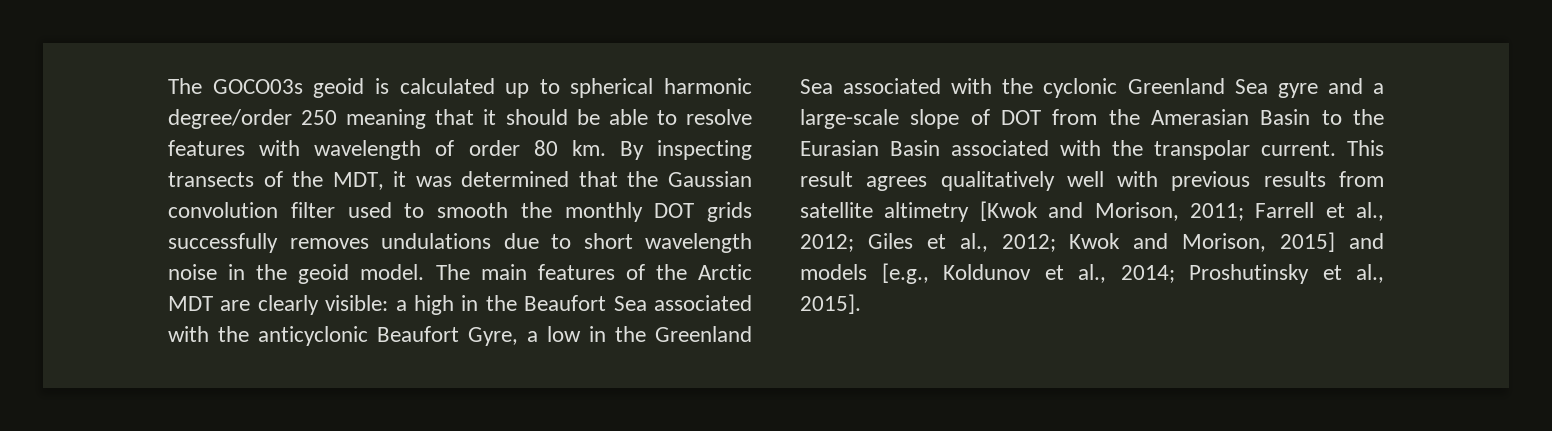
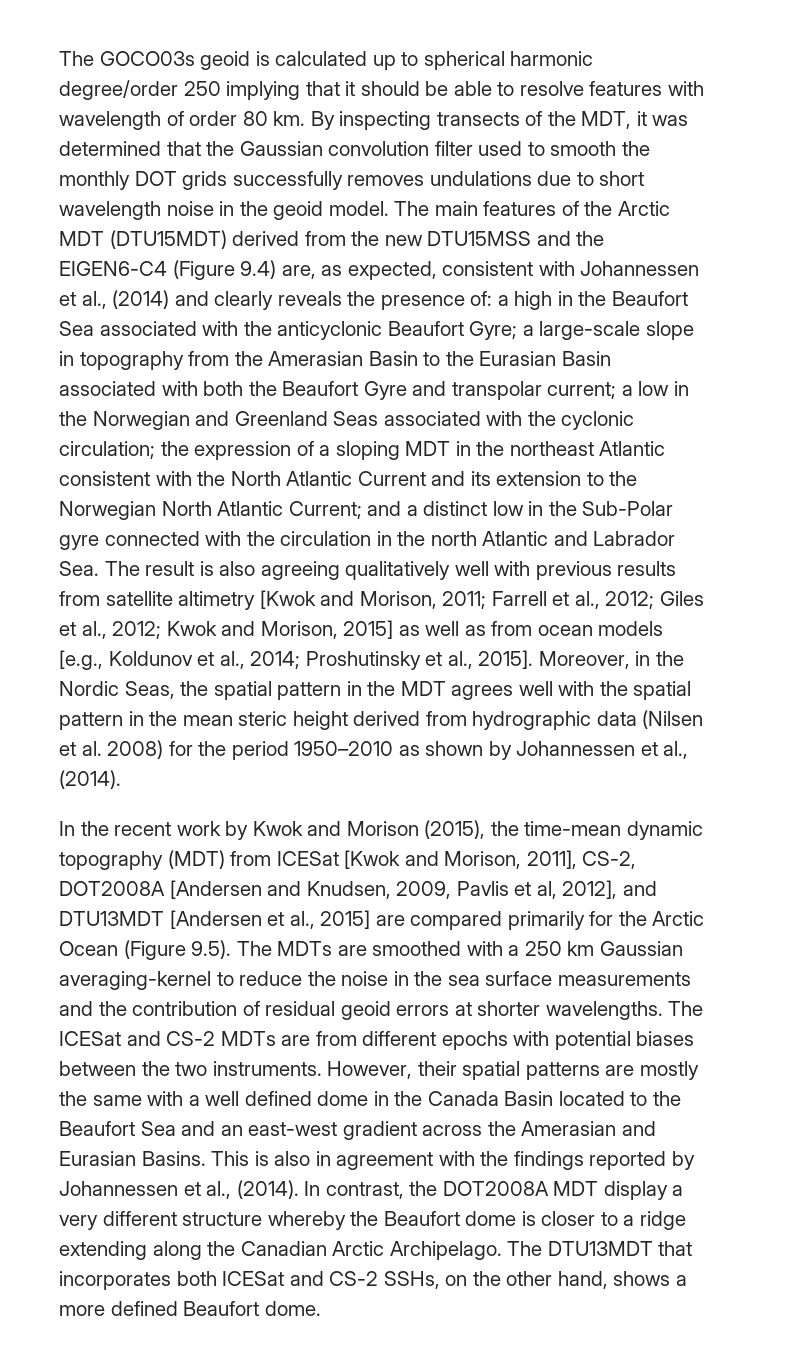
- The GOCO03s geoid is calculated up to spherical harmonic degree/order 250 meaning that it should be able to resolve features with wavelength of order 80 km.
+ The GOCO03s geoid is calculated up to spherical harmonic degree/order 250 implying that it should be able to resolve features with wavelength of order 80 km.
- The main features of the Arctic MDT are clearly visible:
+ The main features of the Arctic MDT (DTU15MDT) derived from the new DTU15MSS and the EIGEN6-C4 (Figure 9.4) are, as expected, consistent with Johannessen et al., (2014) and clearly reveals the presence of:
- a high in the Beaufort Sea associated with the anticyclonic Beaufort Gyre, a low in the Greenland Sea associated with the cyclonic Greenland Sea gyre and a large-scale slope of DOT from the Amerasian Basin to the Eurasian Basin associated with the transpolar current. This result agrees qualitatively well with previous results from satellite altimetry [Kwok and Morison, 2011;
+ a high in the Beaufort Sea associated with the anticyclonic Beaufort Gyre; a large-scale slope in topography from the Amerasian Basin to the Eurasian Basin associated with both the Beaufort Gyre and transpolar current; a low in the Norwegian and Greenland Seas associated with the cyclonic circulation; the expression of a sloping MDT in the northeast Atlantic consistent with the North Atlantic Current and its extension to the Norwegian North Atlantic Current; and a distinct low in the Sub-Polar gyre connected with the circulation in the north Atlantic and Labrador Sea. The result is also agreeing qualitatively well with previous results from satellite altimetry [Kwok and Morison, 2011;
- Kwok and Morison, 2015] and models [e.g., Koldunov et al., 2014;
+ Kwok and Morison, 2015] as well as from ocean models [e.g., Koldunov et al., 2014;
+ Moreover, in the Nordic Seas, the spatial pattern in the MDT agrees well with the spatial pattern in the mean steric height derived from hydrographic data (Nilsen et al. 2008) for the period 1950–2010 as shown by Johannessen et al., (2014).
+ In the recent work by Kwok and Morison (2015), the time-mean dynamic topography (MDT) from ICESat [Kwok and Morison, 2011], CS-2, DOT2008A [Andersen and Knudsen, 2009, Pavlis et al, 2012], and DTU13MDT [Andersen et al., 2015] are compared primarily for the Arctic Ocean (Figure 9.5). The MDTs are smoothed with a 250 km Gaussian averaging-kernel to reduce the noise in the sea surface measurements and the contribution of residual geoid errors at shorter wavelengths. The ICESat and CS-2 MDTs are from different epochs with potential biases between the two instruments. However, their spatial patterns are mostly the same with a well defined dome in the Canada Basin located to the Beaufort Sea and an east-west gradient across the Amerasian and Eurasian Basins. This is also in agreement with the findings reported by Johannessen et al., (2014). In contrast, the DOT2008A MDT display a very different structure whereby the Beaufort dome is closer to a ridge extending along the Canadian Arctic Archipelago. The DTU13MDT that incorporates both ICESat and CS-2 SSHs, on the other hand, shows a more defined Beaufort dome.

